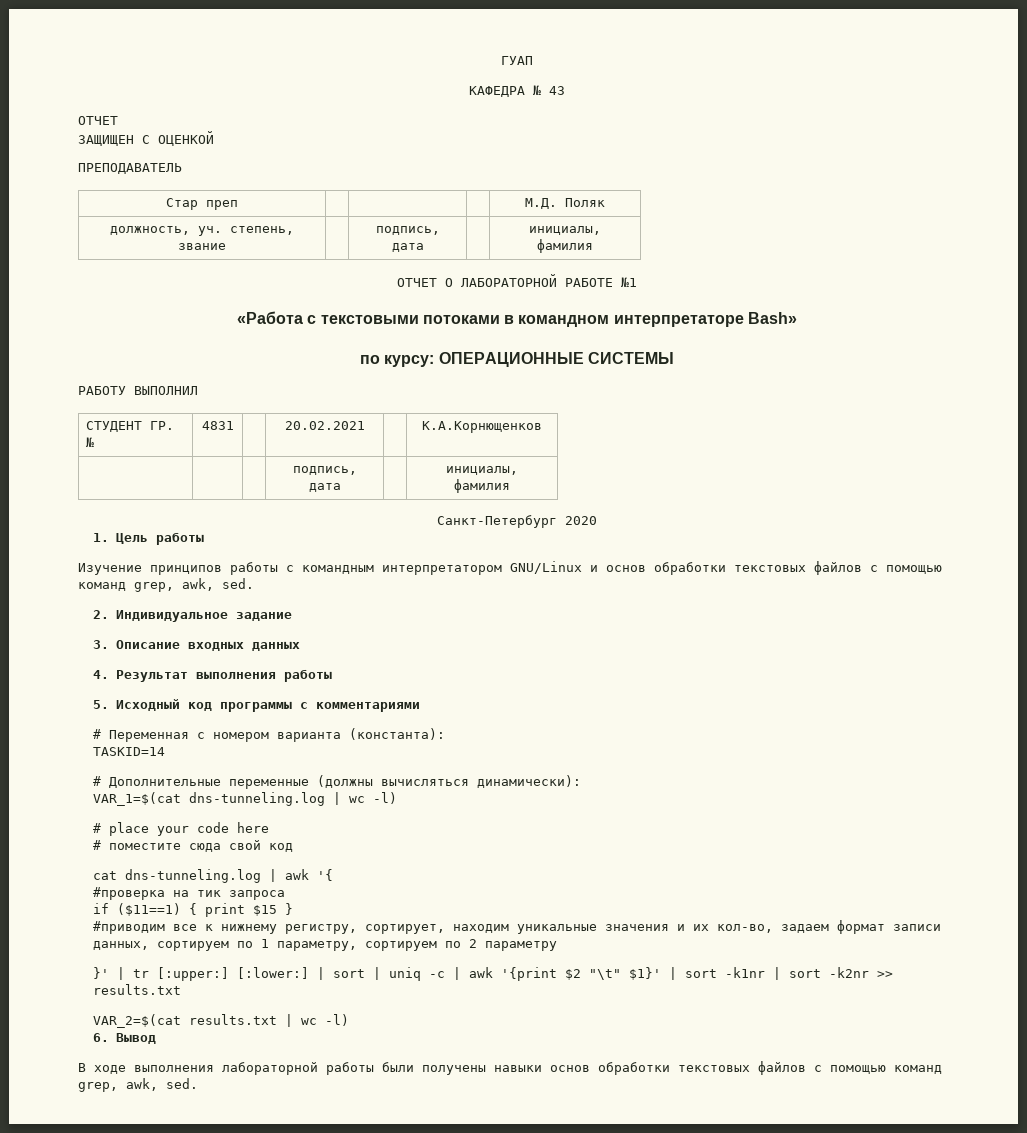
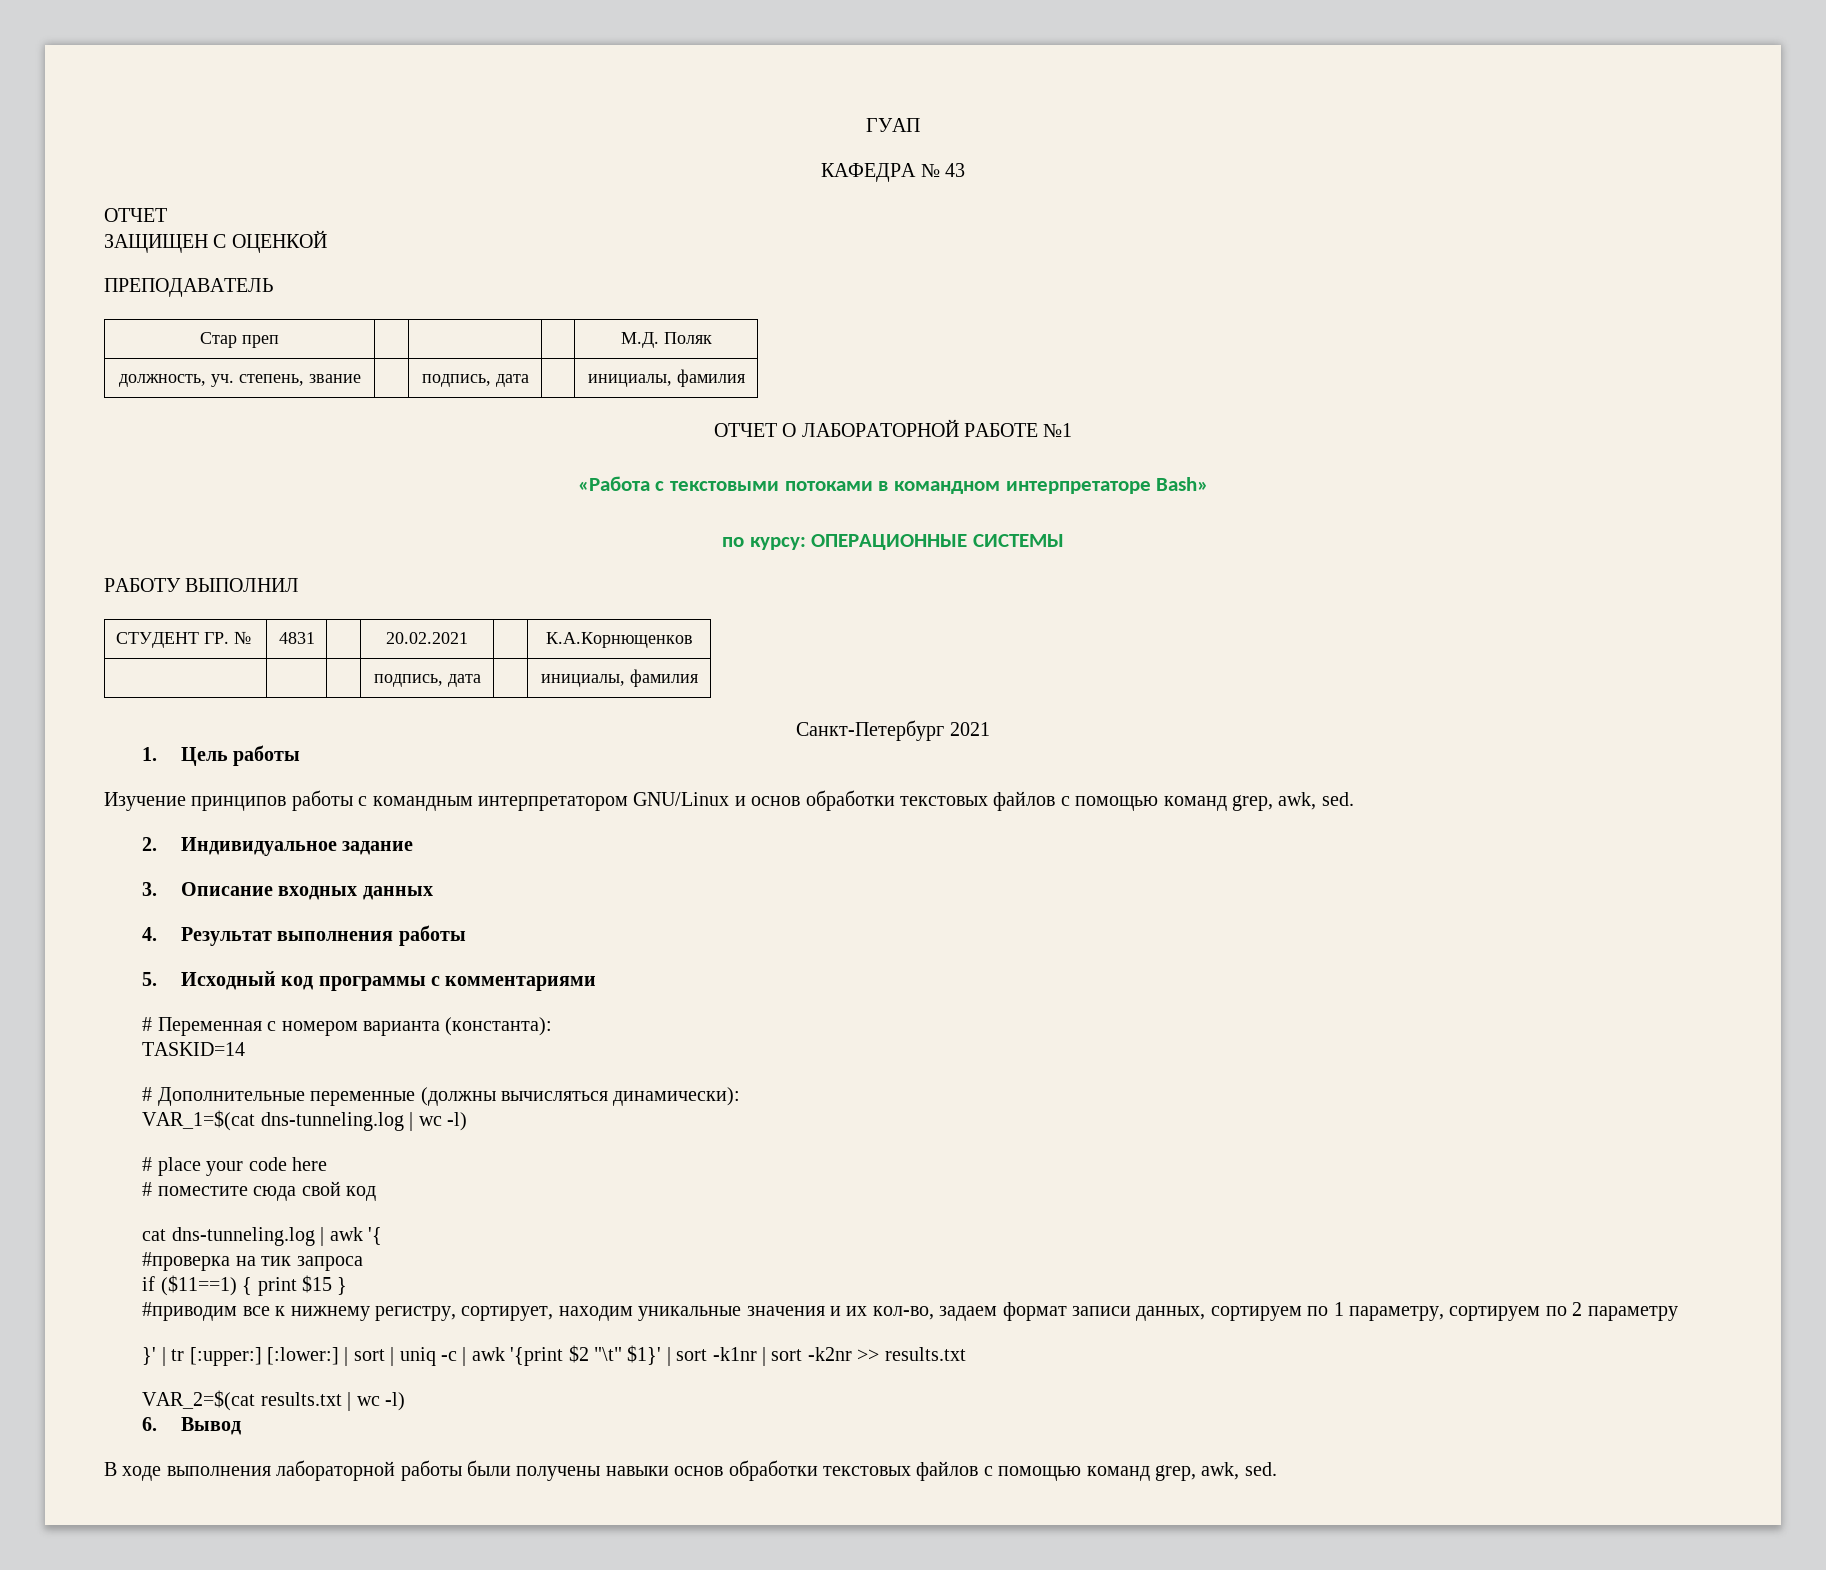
- Санкт-Петербург 2020
+ Санкт-Петербург 2021

